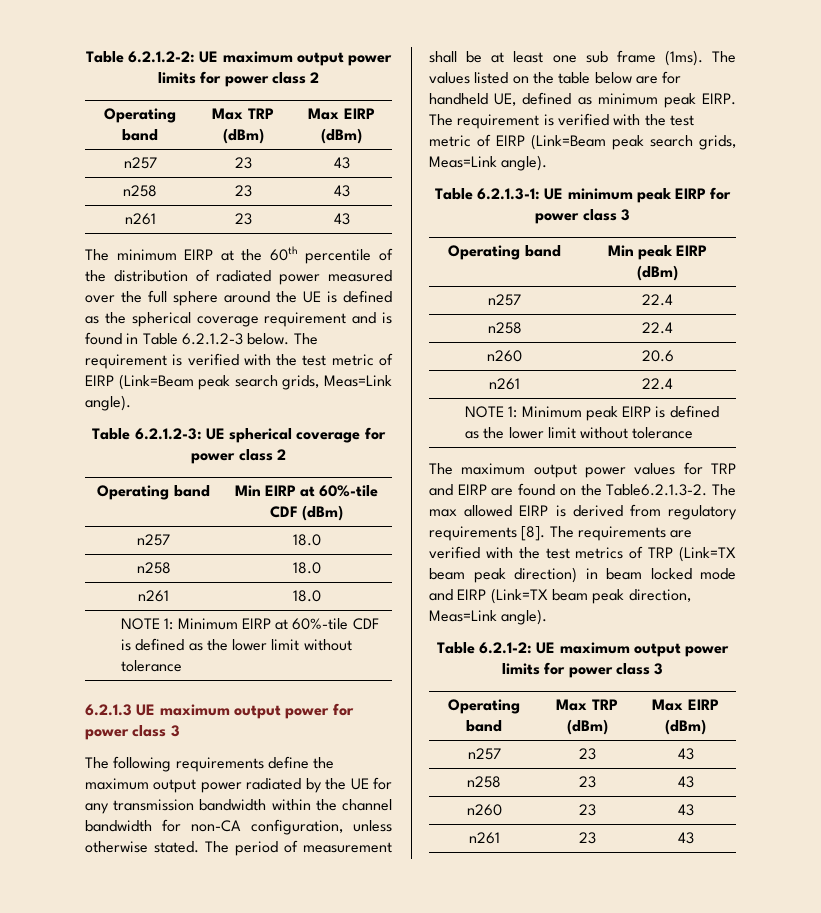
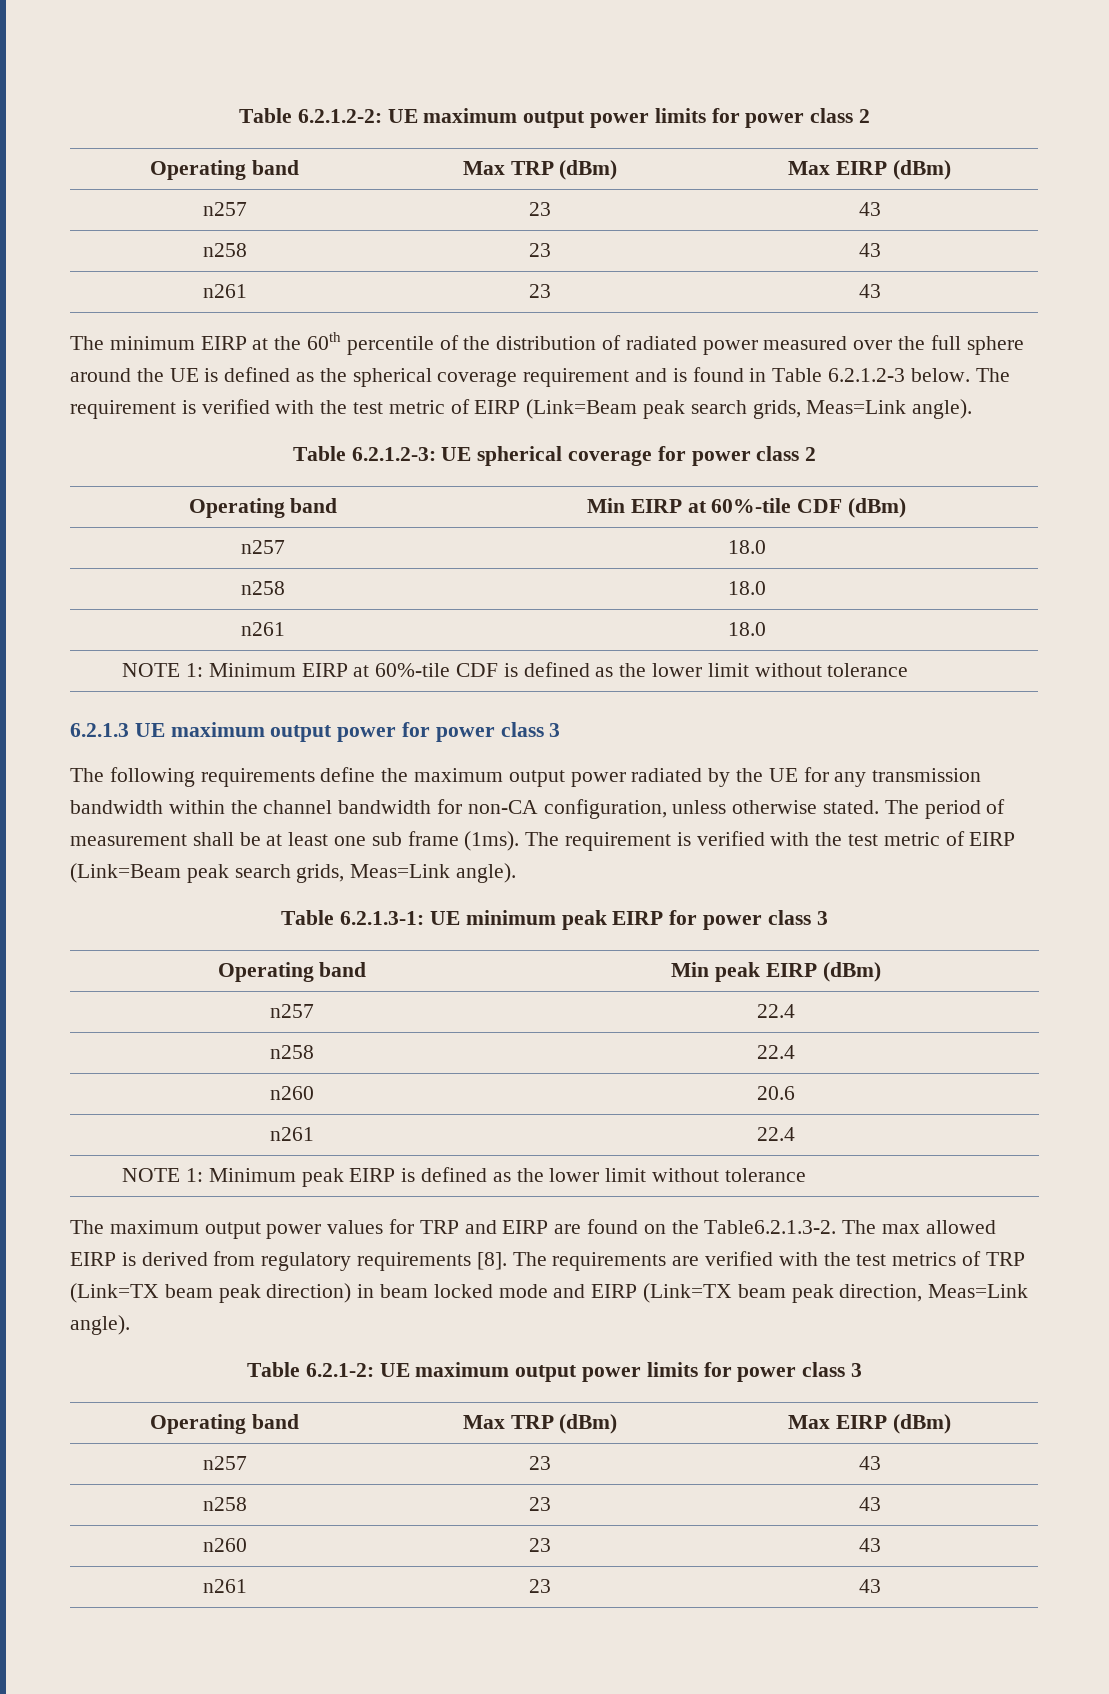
- The period of measurement shall be at least one sub frame (1ms). The values listed on the table below are for handheld UE, defined as minimum peak EIRP. The requirement is verified with the test metric of EIRP (Link=Beam peak search grids, Meas=Link angle).
+ The period of measurement shall be at least one sub frame (1ms). The requirement is verified with the test metric of EIRP (Link=Beam peak search grids, Meas=Link angle).

